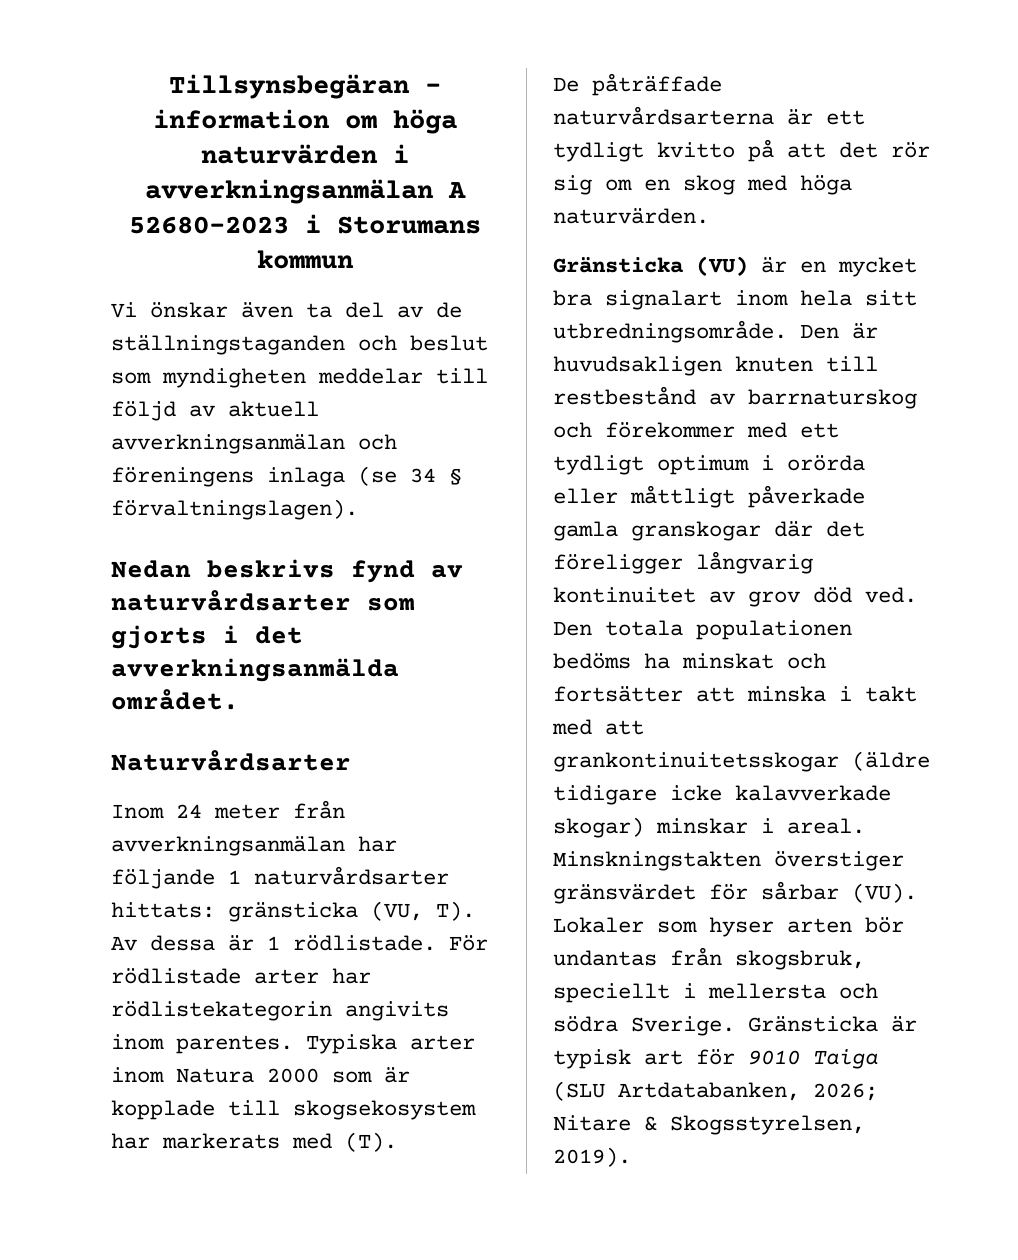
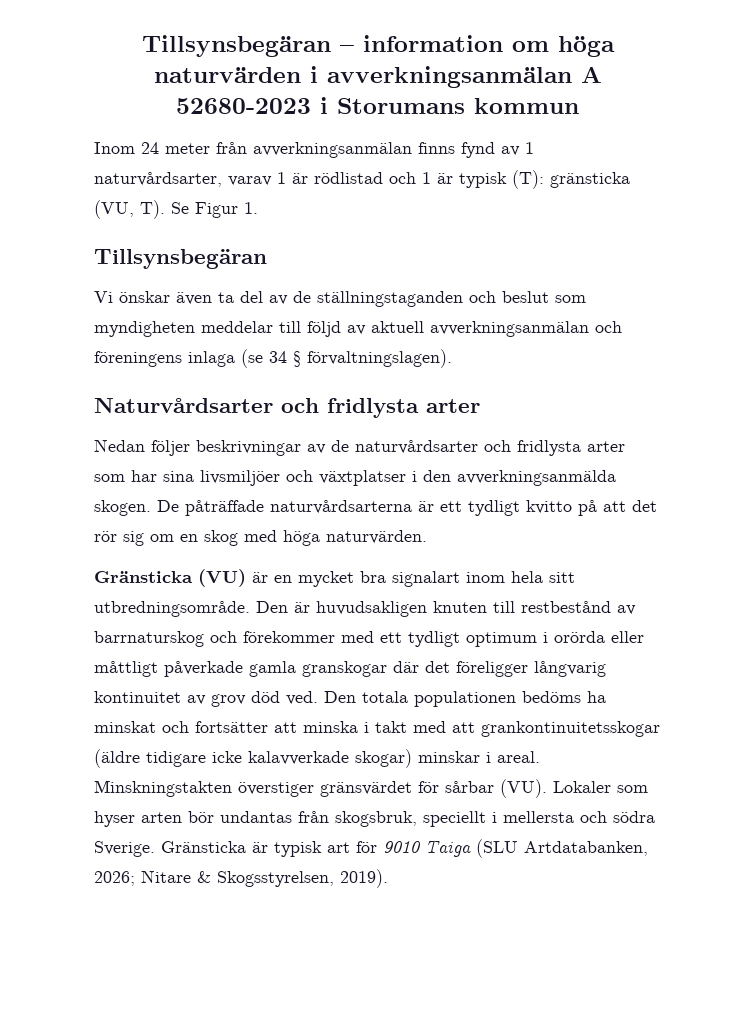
+ Inom 24 meter från avverkningsanmälan finns fynd av 1 naturvårdsarter, varav 1 är rödlistad och 1 är typisk (T): gränsticka (VU, T). Se Figur 1.
+ Tillsynsbegäran
- Nedan beskrivs fynd av naturvårdsarter som gjorts i det avverkningsanmälda området.
- Naturvårdsarter
- Inom 24 meter från avverkningsanmälan har följande 1 naturvårdsarter hittats: gränsticka (VU, T). Av dessa är 1 rödlistade. För rödlistade arter har rödlistekategorin angivits inom parentes. Typiska arter inom Natura 2000 som är kopplade till skogsekosystem har markerats med (T).
- De påträffade naturvårdsarterna är ett tydligt kvitto på att det rör sig om en skog med höga naturvärden.
+ Naturvårdsarter och fridlysta arter
+ Nedan följer beskrivningar av de naturvårdsarter och fridlysta arter som har sina livsmiljöer och växtplatser i den avverkningsanmälda skogen. De påträffade naturvårdsarterna är ett tydligt kvitto på att det rör sig om en skog med höga naturvärden.

